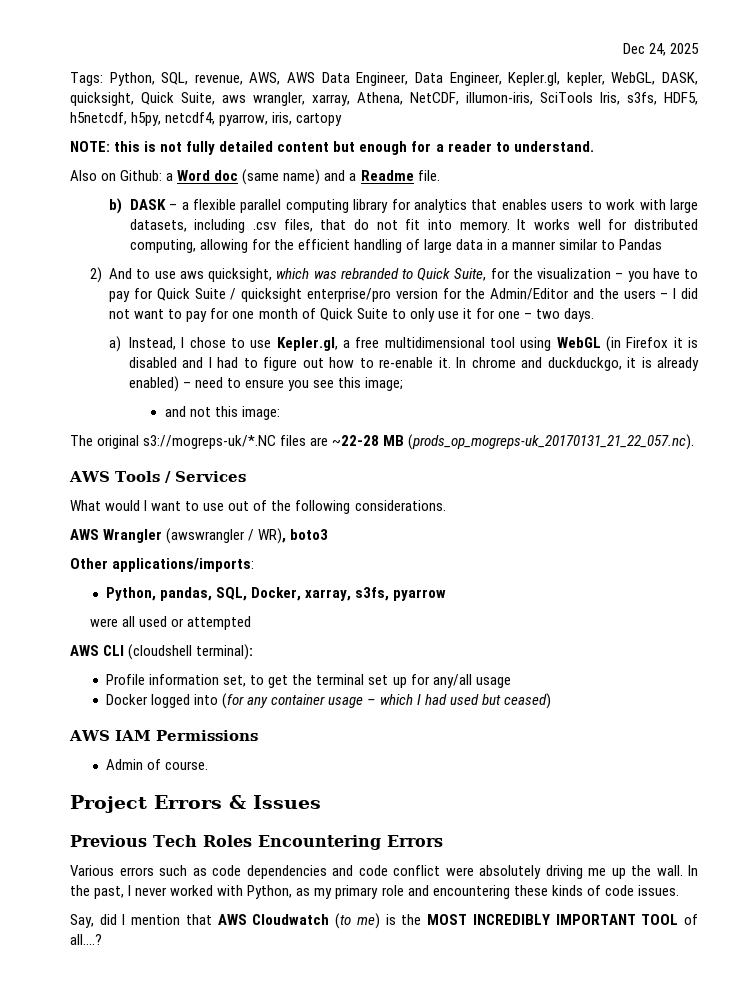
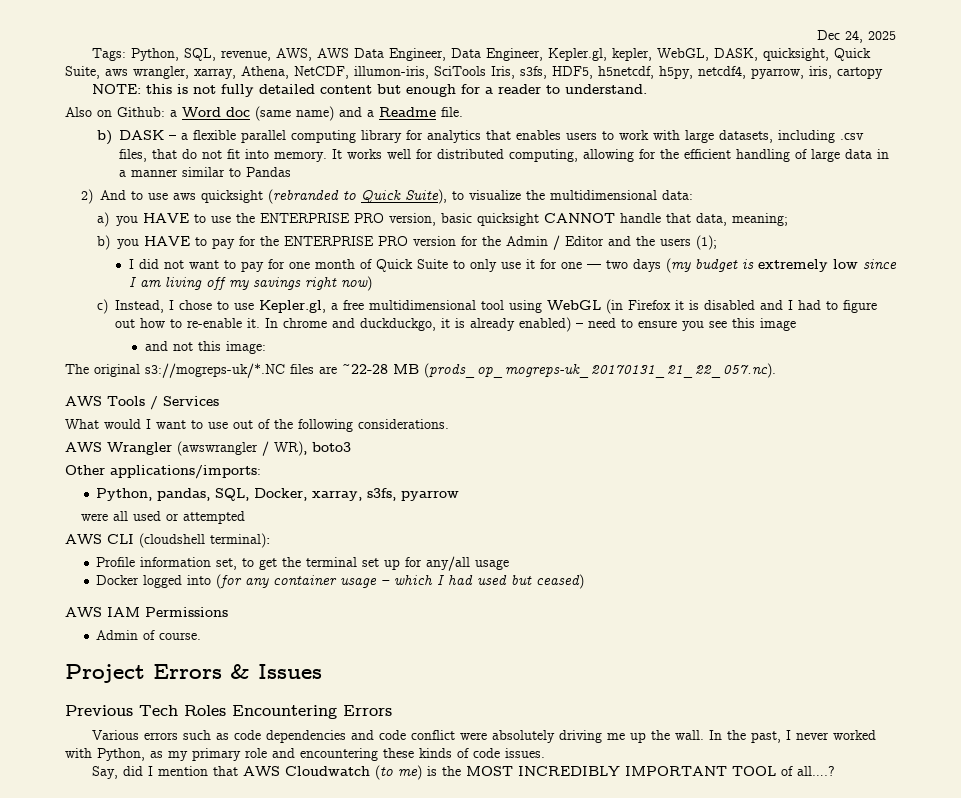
- 2) And to use aws quicksight, which was rebranded to Quick Suite, for the visualization – you have to pay for Quick Suite / quicksight enterprise/pro version for the Admin/Editor and the users – I did not want to pay for one month of Quick Suite to only use it for one – two days.
- a) Instead, I chose to use Kepler.gl, a free multidimensional tool using WebGL (in Firefox it is disabled and I had to figure out how to re-enable it.
+ 2) And to use aws quicksight (rebranded to Quick Suite), to visualize the multidimensional data:
+ a) you HAVE to use the ENTERPRISE PRO version, basic quicksight CANNOT handle that data, meaning;
+ b) you HAVE to pay for the ENTERPRISE PRO version for the Admin / Editor and the users (1);
+ I did not want to pay for one month of Quick Suite to only use it for one — two days (my budget is extremely low since I am living off my savings right now)
+ c) Instead, I chose to use Kepler.gl, a free multidimensional tool using WebGL (in Firefox it is disabled and I had to figure out how to re-enable it.
- In chrome and duckduckgo, it is already enabled) – need to ensure you see this image;
+ In chrome and duckduckgo, it is already enabled) – need to ensure you see this image

